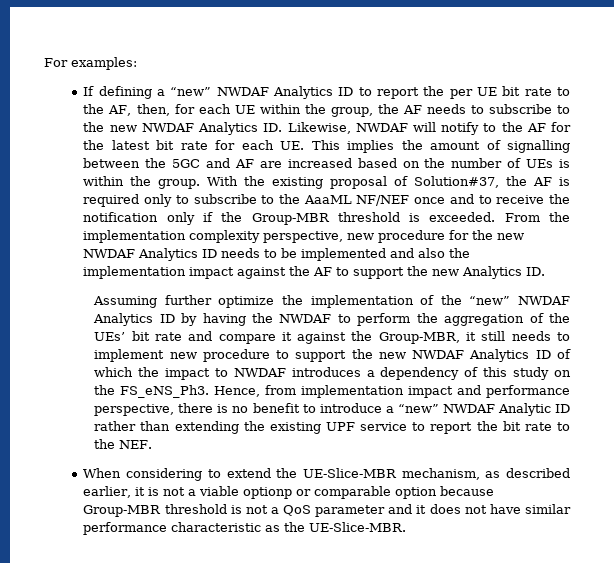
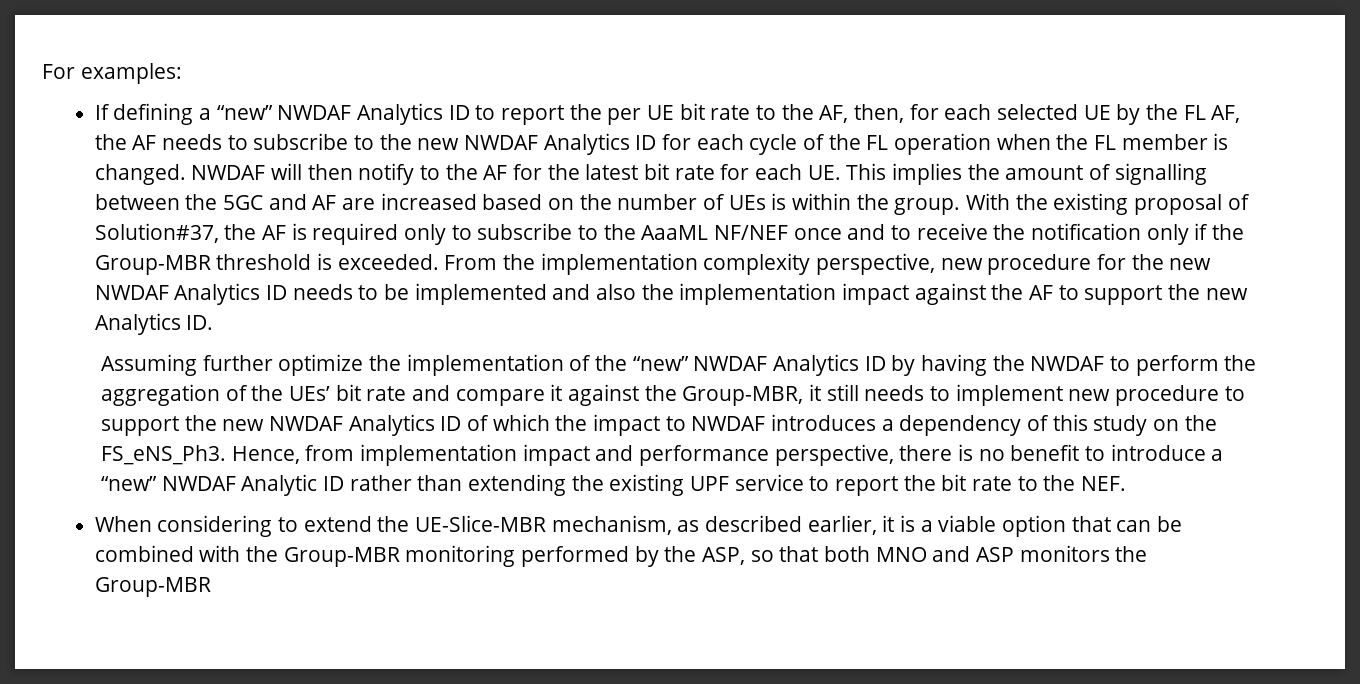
- If defining a “new” NWDAF Analytics ID to report the per UE bit rate to the AF, then, for each UE within the group, the AF needs to subscribe to the new NWDAF Analytics ID. Likewise, NWDAF will notify to the AF for the latest bit rate for each UE. This implies the amount of signalling between the 5GC and AF are increased based on the number of UEs is within the group.
+ If defining a “new” NWDAF Analytics ID to report the per UE bit rate to the AF, then, for each selected UE by the FL AF, the AF needs to subscribe to the new NWDAF Analytics ID for each cycle of the FL operation when the FL member is changed. NWDAF will then notify to the AF for the latest bit rate for each UE. This implies the amount of signalling between the 5GC and AF are increased based on the number of UEs is within the group.
- When considering to extend the UE-Slice-MBR mechanism, as described earlier, it is not a viable optionp or comparable option because Group-MBR threshold is not a QoS parameter and it does not have similar performance characteristic as the UE-Slice-MBR.
+ When considering to extend the UE-Slice-MBR mechanism, as described earlier, it is a viable option that can be combined with the Group-MBR monitoring performed by the ASP, so that both MNO and ASP monitors the Group-MBR

